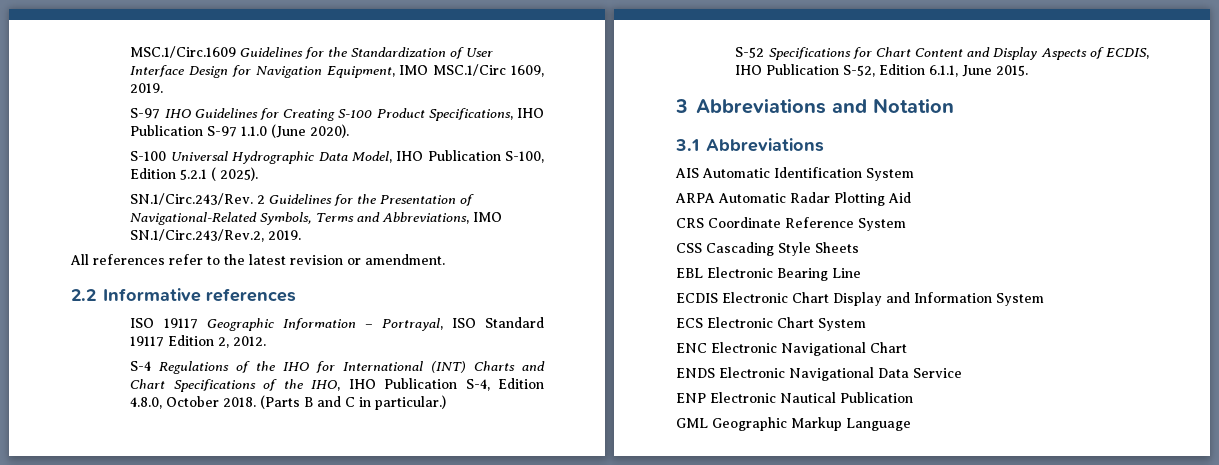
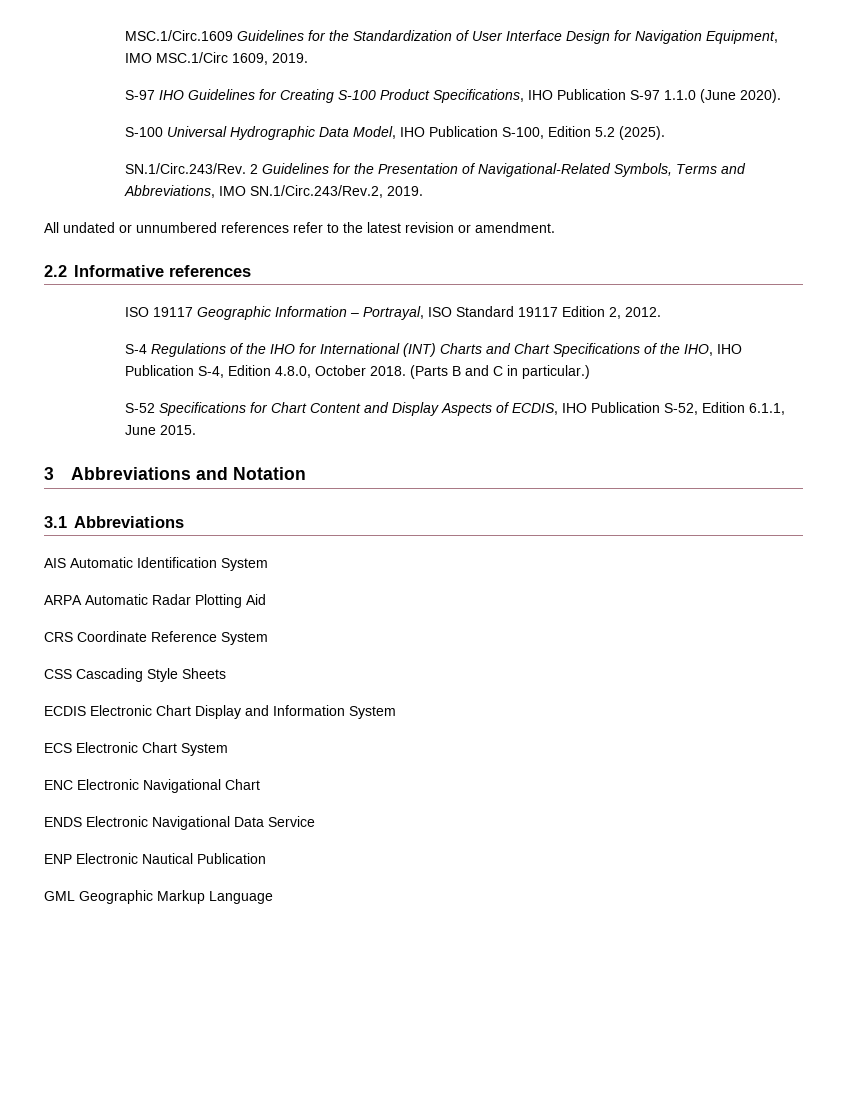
- S-100 Universal Hydrographic Data Model, IHO Publication S-100, Edition 5.2.1 ( 2025).
+ S-100 Universal Hydrographic Data Model, IHO Publication S-100, Edition 5.2 (2025).
- All references refer to the latest revision or amendment.
+ All undated or unnumbered references refer to the latest revision or amendment.
- EBL Electronic Bearing Line

